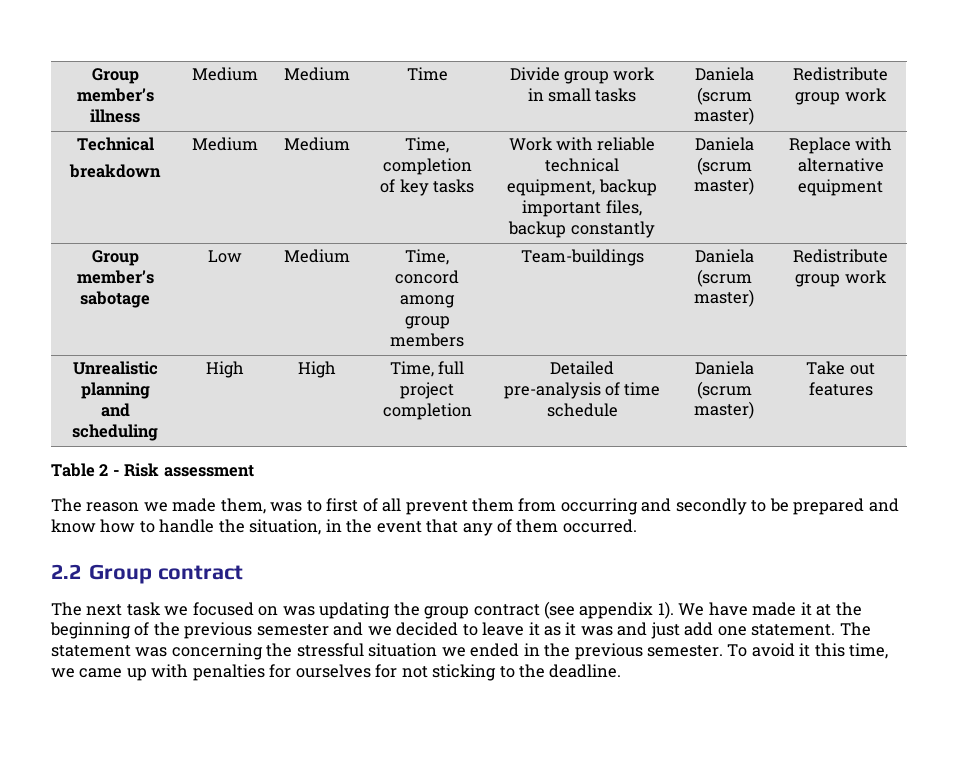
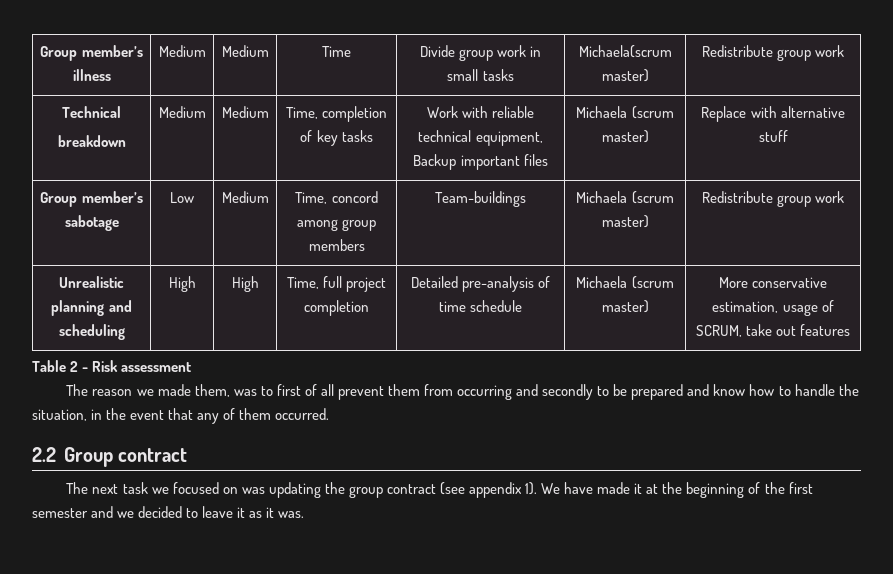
- Group member’s illness | Medium | Medium | Time | Divide group work in small tasks | Daniela (scrum master) | Redistribute group work
+ Group member’s illness | Medium | Medium | Time | Divide group work in small tasks | Michaela(scrum master) | Redistribute group work
  Technical
- breakdown | Medium | Medium | Time, completion of key tasks | Work with reliable technical equipment, backup important files, backup constantly | Daniela (scrum master) | Replace with alternative equipment
+ breakdown | Medium | Medium | Time, completion of key tasks | Work with reliable technical equipment, Backup important files | Michaela (scrum master) | Replace with alternative stuff
- Group member’s sabotage | Low | Medium | Time, concord among group members | Team-buildings | Daniela (scrum master) | Redistribute group work
+ Group member’s sabotage | Low | Medium | Time, concord among group members | Team-buildings | Michaela (scrum master) | Redistribute group work
- Unrealistic planning and scheduling | High | High | Time, full project completion | Detailed pre-analysis of time schedule | Daniela (scrum master) | Take out features
+ Unrealistic planning and scheduling | High | High | Time, full project completion | Detailed pre-analysis of time schedule | Michaela (scrum master) | More conservative estimation, usage of SCRUM, take out features
- We have made it at the beginning of the previous semester and we decided to leave it as it was and just add one statement. The statement was concerning the stressful situation we ended in the previous semester. To avoid it this time, we came up with penalties for ourselves for not sticking to the deadline.
+ We have made it at the beginning of the first semester and we decided to leave it as it was.

